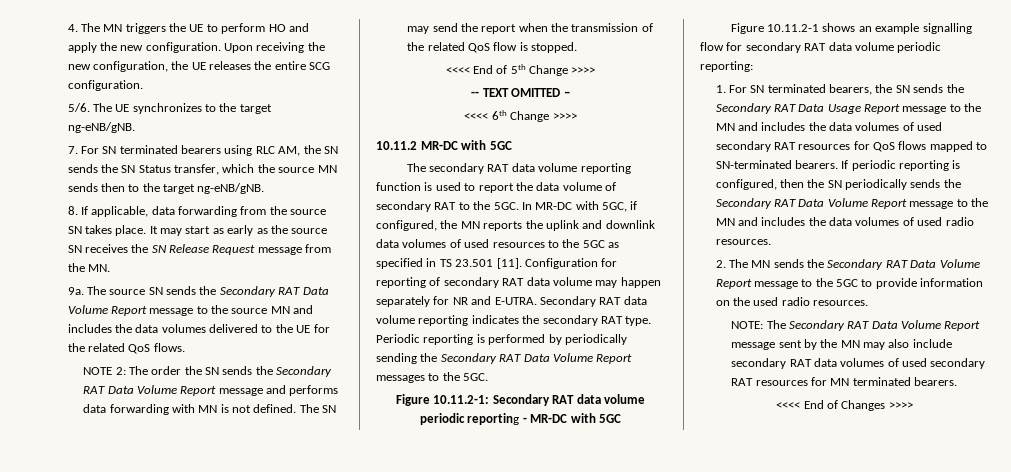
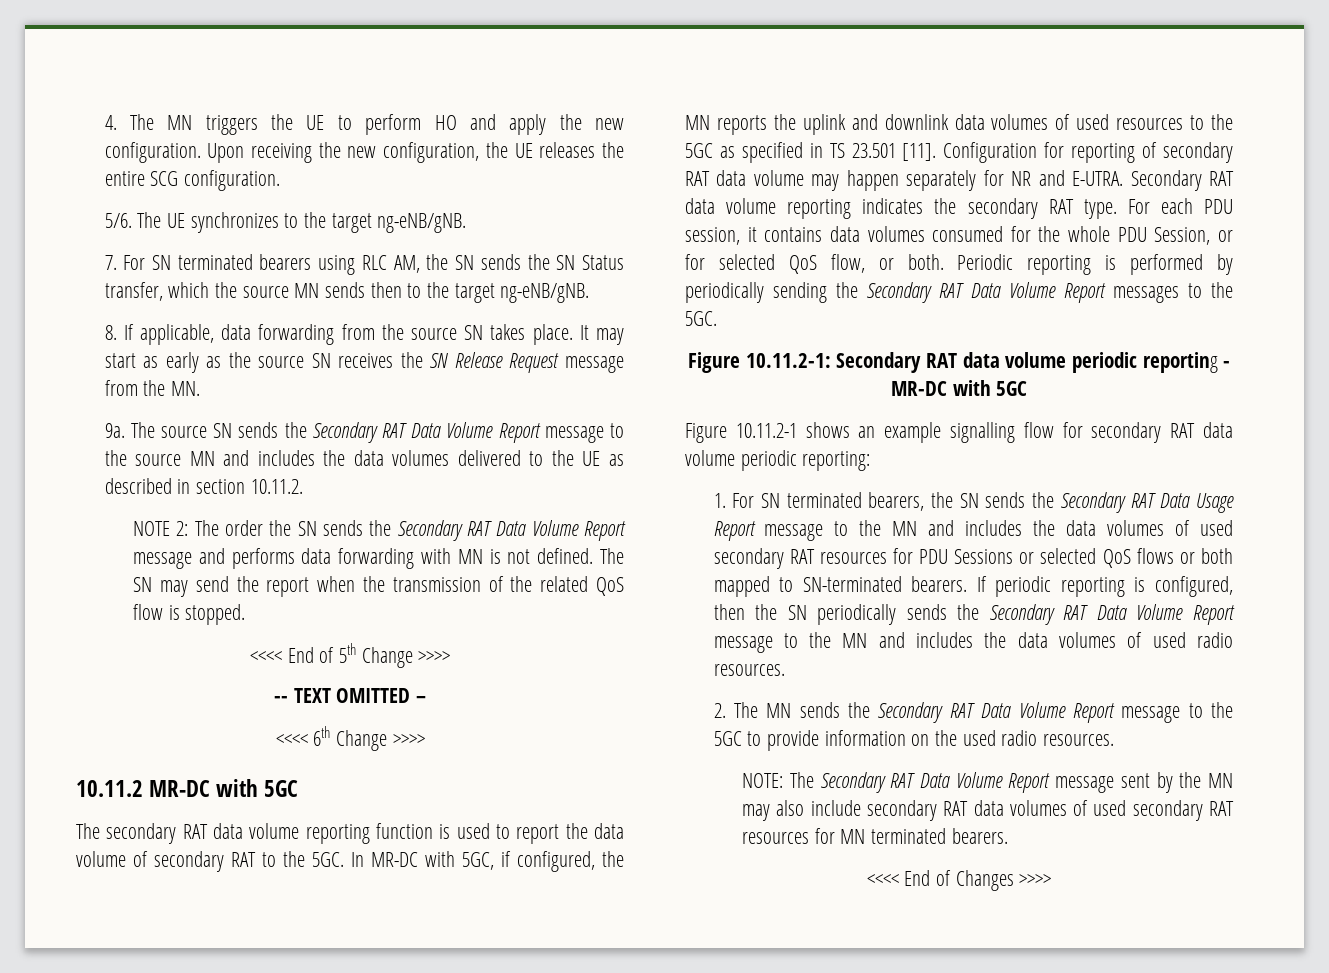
- The source SN sends the Secondary RAT Data Volume Report message to the source MN and includes the data volumes delivered to the UE for the related QoS flows.
+ The source SN sends the Secondary RAT Data Volume Report message to the source MN and includes the data volumes delivered to the UE as described in section 10.11.2.
+ For each PDU session, it contains data volumes consumed for the whole PDU Session, or for selected QoS flow, or both.
- 1. For SN terminated bearers, the SN sends the Secondary RAT Data Usage Report message to the MN and includes the data volumes of used secondary RAT resources for QoS flows mapped to SN-terminated bearers.
+ 1. For SN terminated bearers, the SN sends the Secondary RAT Data Usage Report message to the MN and includes the data volumes of used secondary RAT resources for PDU Sessions or selected QoS flows or both mapped to SN-terminated bearers.

